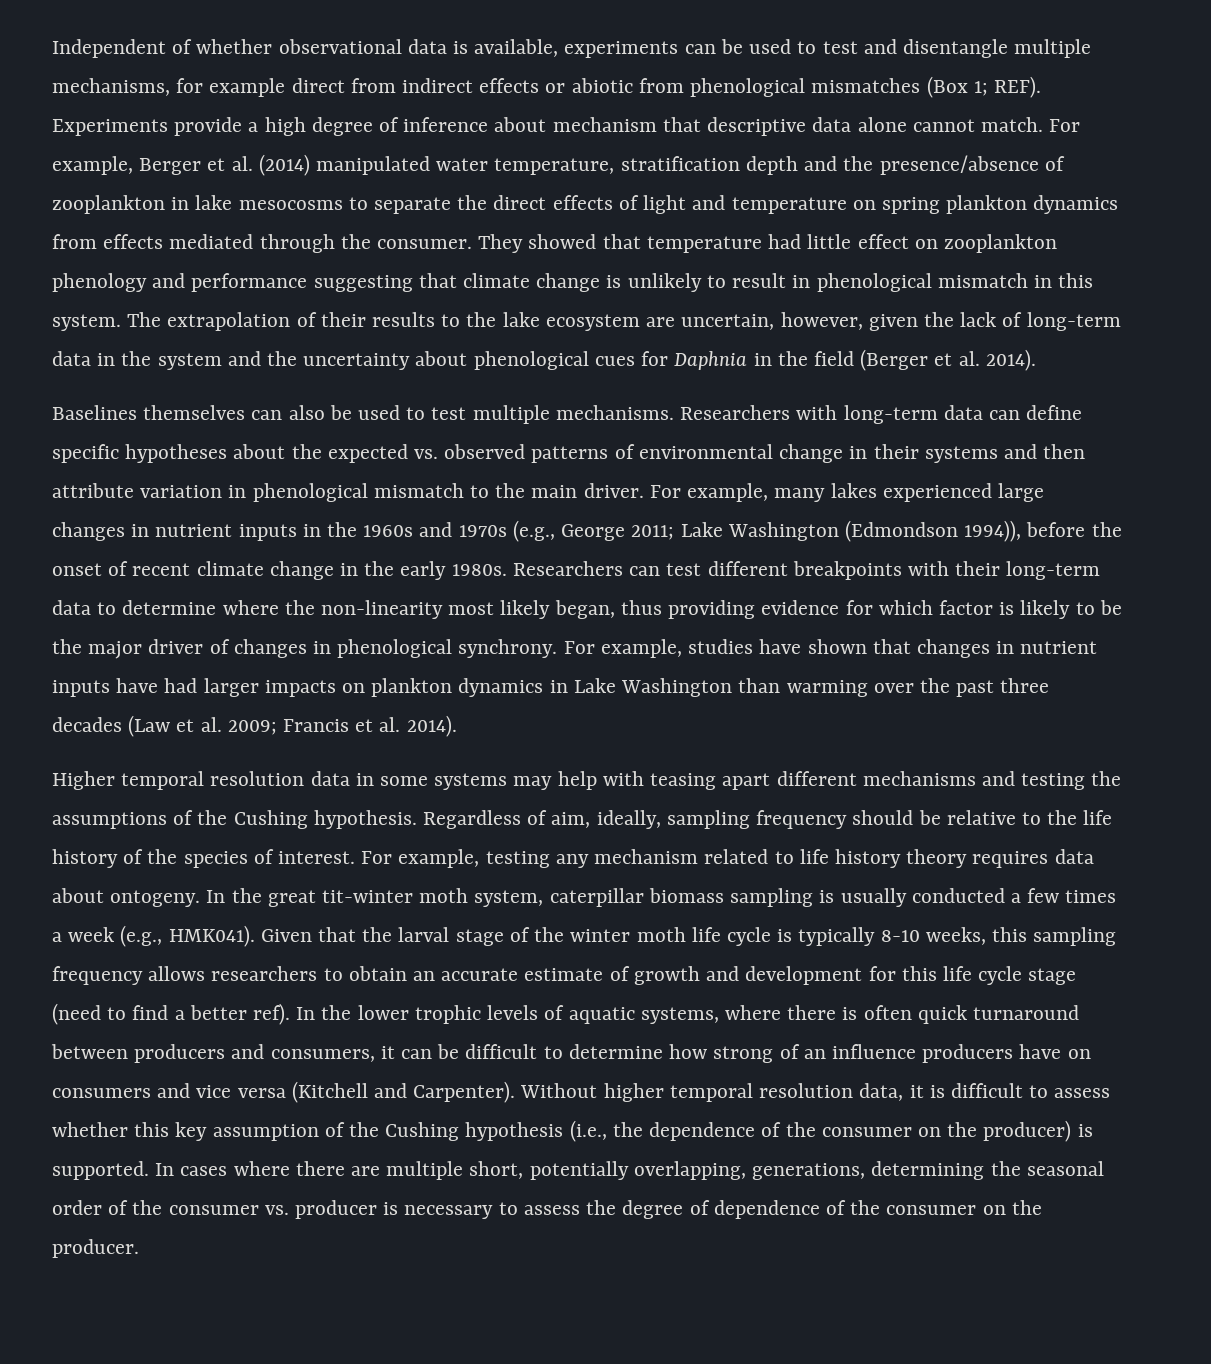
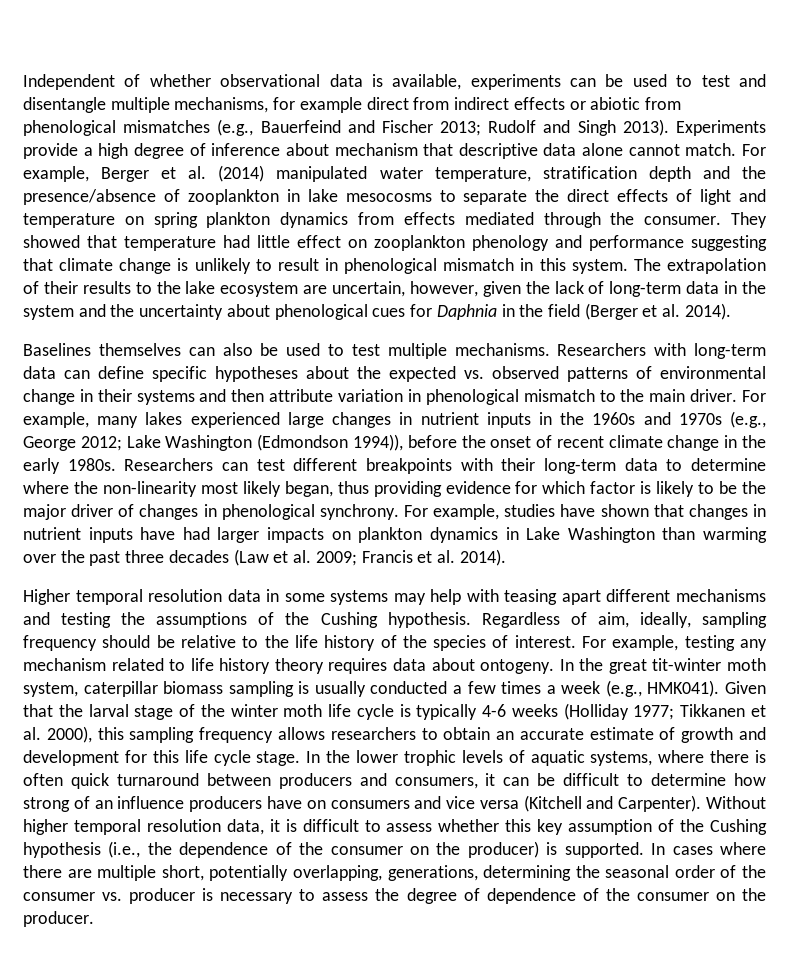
- Independent of whether observational data is available, experiments can be used to test and disentangle multiple mechanisms, for example direct from indirect effects or abiotic from phenological mismatches (Box 1; REF).
+ Independent of whether observational data is available, experiments can be used to test and disentangle multiple mechanisms, for example direct from indirect effects or abiotic from phenological mismatches (e.g., Bauerfeind and Fischer 2013; Rudolf and Singh 2013).
- For example, many lakes experienced large changes in nutrient inputs in the 1960s and 1970s (e.g., George 2011; Lake Washington (Edmondson 1994)), before the onset of recent climate change in the early 1980s.
+ For example, many lakes experienced large changes in nutrient inputs in the 1960s and 1970s (e.g., George 2012; Lake Washington (Edmondson 1994)), before the onset of recent climate change in the early 1980s.
- Given that the larval stage of the winter moth life cycle is typically 8-10 weeks, this sampling frequency allows researchers to obtain an accurate estimate of growth and development for this life cycle stage (need to find a better ref).
+ Given that the larval stage of the winter moth life cycle is typically 4-6 weeks (Holliday 1977; Tikkanen et al. 2000), this sampling frequency allows researchers to obtain an accurate estimate of growth and development for this life cycle stage.

